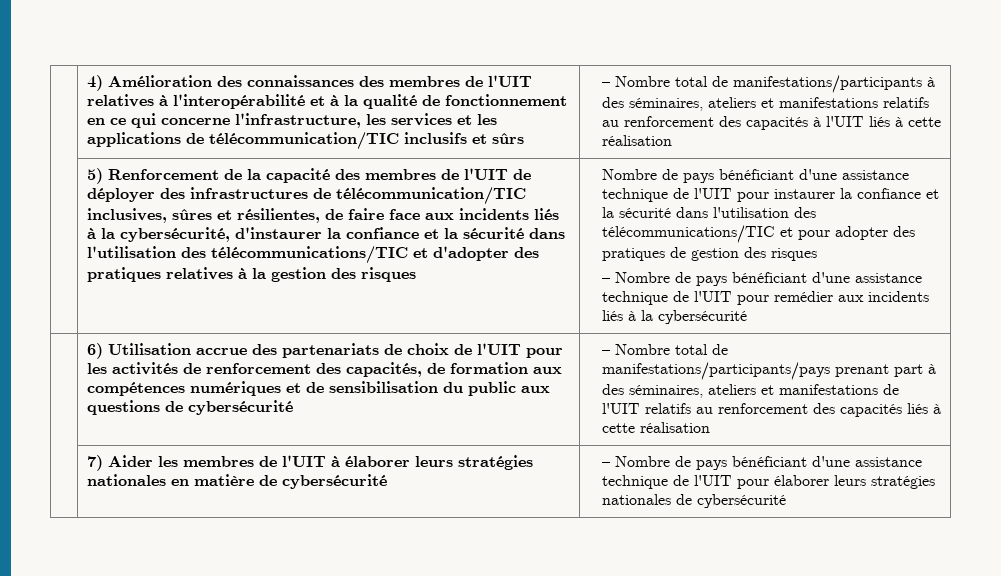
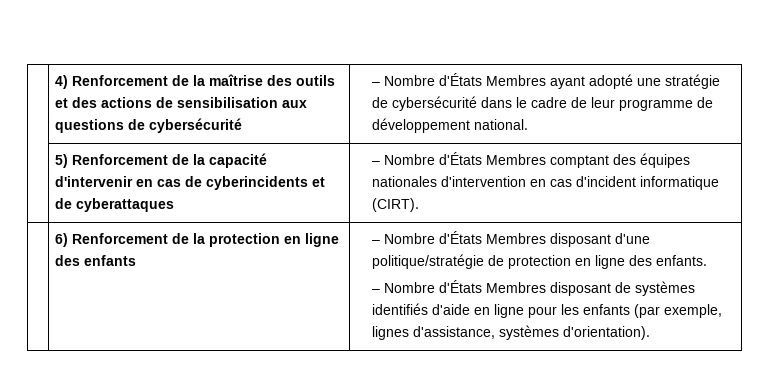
- 4) Amélioration des connaissances des membres de l'UIT relatives à l'interopérabilité et à la qualité de fonctionnement en ce qui concerne l'infrastructure, les services et les applications de télécommunication/TIC inclusifs et sûrs | – Nombre total de manifestations/participants à des séminaires, ateliers et manifestations relatifs au renforcement des capacités à l'UIT liés à cette réalisation
+ 4) Renforcement de la maîtrise des outils et des actions de sensibilisation aux questions de cybersécurité | – Nombre d'États Membres ayant adopté une stratégie de cybersécurité dans le cadre de leur programme de développement national.
- 5) Renforcement de la capacité des membres de l'UIT de déployer des infrastructures de télécommunication/TIC inclusives, sûres et résilientes, de faire face aux incidents liés à la cybersécurité, d'instaurer la confiance et la sécurité dans l'utilisation des télécommunications/TIC et d'adopter des pratiques relatives à la gestion des risques | Nombre de pays bénéficiant d'une assistance technique de l'UIT pour instaurer la confiance et la sécurité dans l'utilisation des télécommunications/TIC et pour adopter des pratiques de gestion des risques
- – Nombre de pays bénéficiant d'une assistance technique de l'UIT pour remédier aux incidents liés à la cybersécurité
- | 6) Utilisation accrue des partenariats de choix de l'UIT pour les activités de renforcement des capacités, de formation aux compétences numériques et de sensibilisation du public aux questions de cybersécurité | – Nombre total de manifestations/participants/pays prenant part à des séminaires, ateliers et manifestations de l'UIT relatifs au renforcement des capacités liés à cette réalisation
- | 7) Aider les membres de l'UIT à élaborer leurs stratégies nationales en matière de cybersécurité | – Nombre de pays bénéficiant d'une assistance technique de l'UIT pour élaborer leurs stratégies nationales de cybersécurité
+ 5) Renforcement de la capacité d'intervenir en cas de cyberincidents et de cyberattaques | – Nombre d'États Membres comptant des équipes nationales d'intervention en cas d'incident informatique (CIRT).
+ | 6) Renforcement de la protection en ligne des enfants | – Nombre d'États Membres disposant d'une politique/stratégie de protection en ligne des enfants.
+ – Nombre d'États Membres disposant de systèmes identifiés d'aide en ligne pour les enfants (par exemple, lignes d'assistance, systèmes d'orientation).

